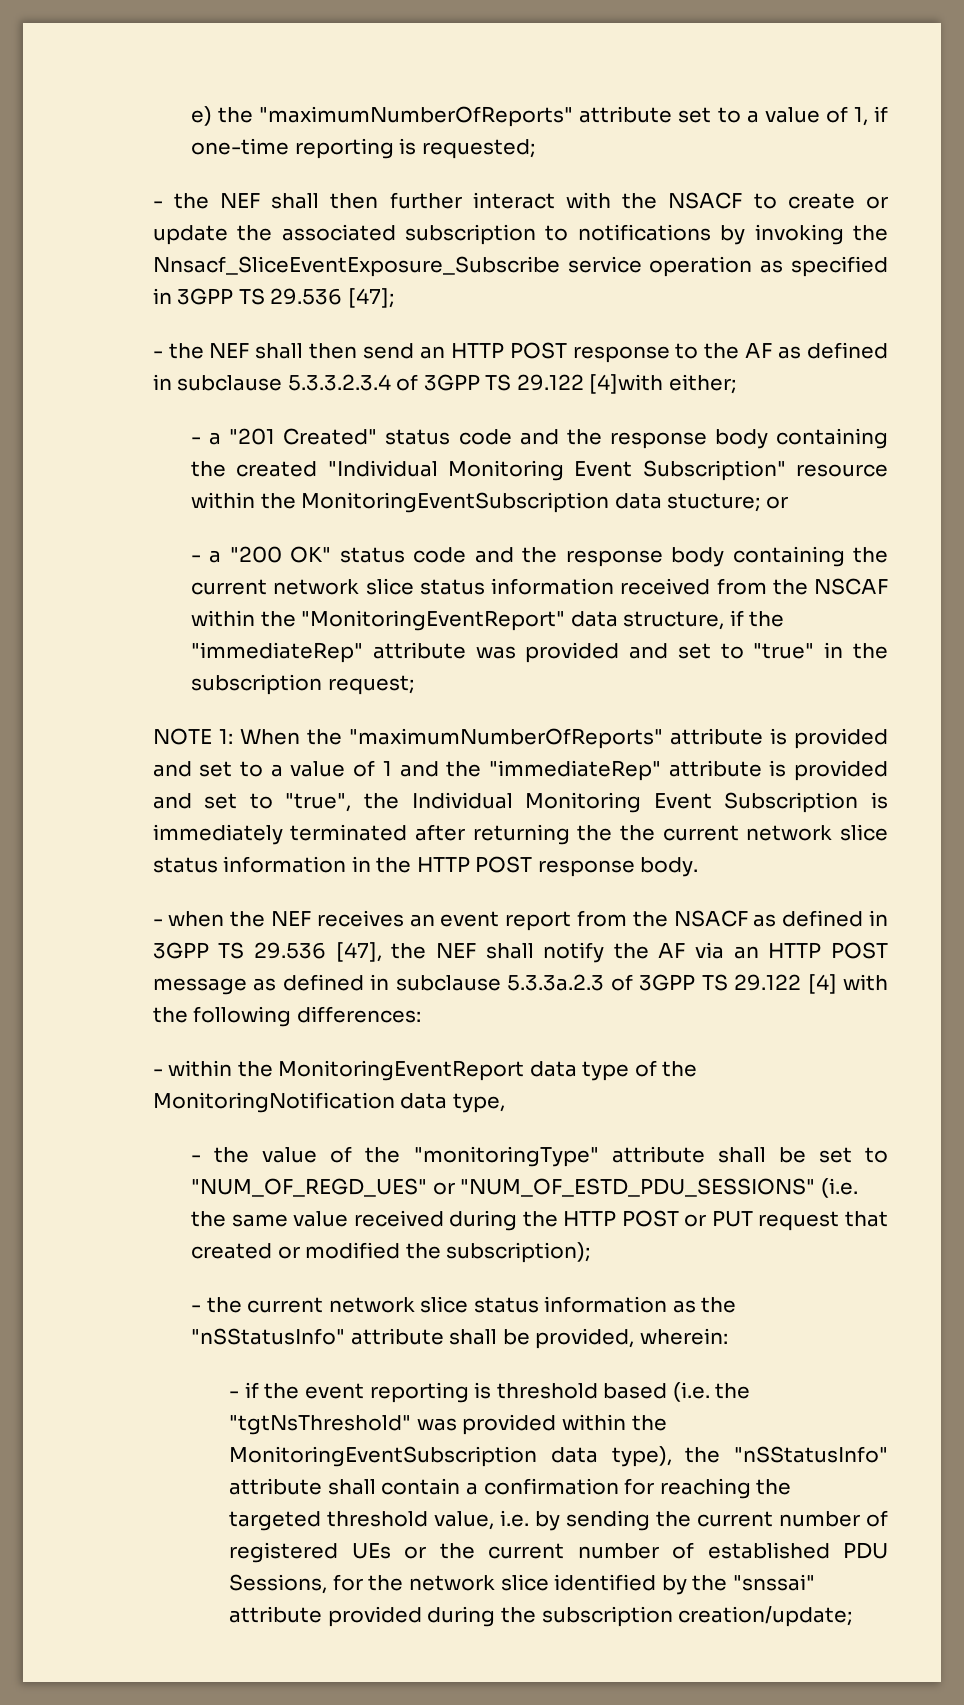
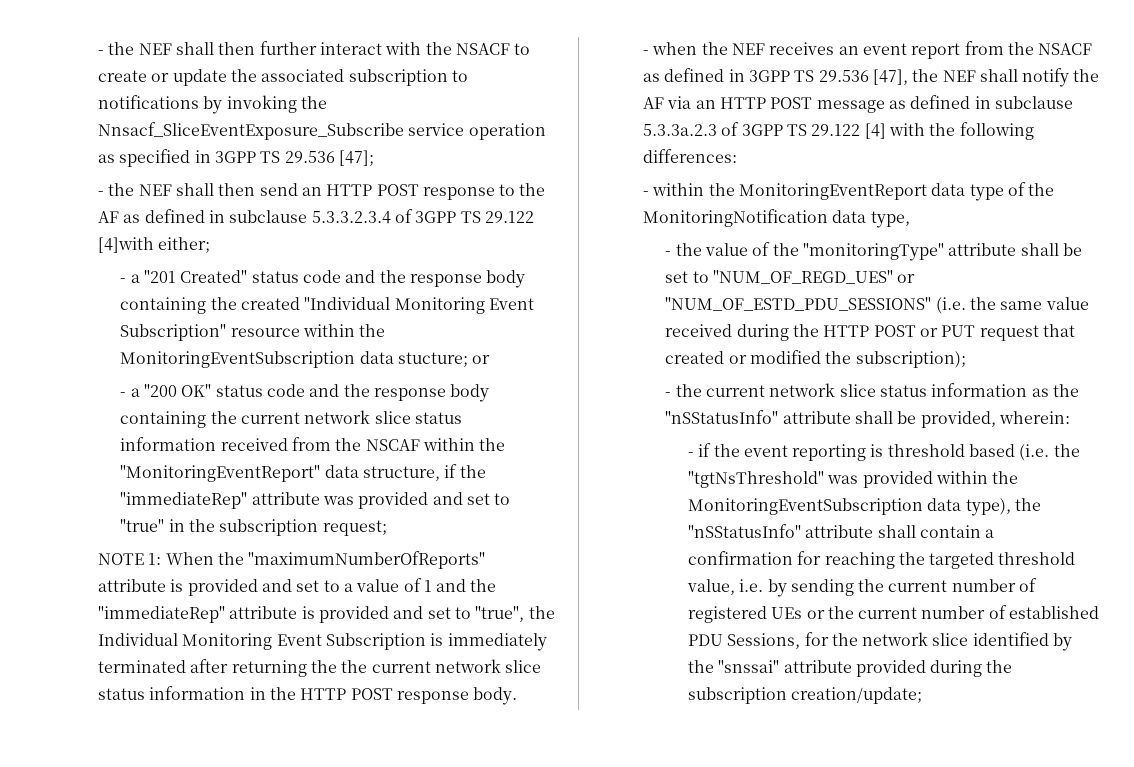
- e) the "maximumNumberOfReports" attribute set to a value of 1, if one-time reporting is requested;

